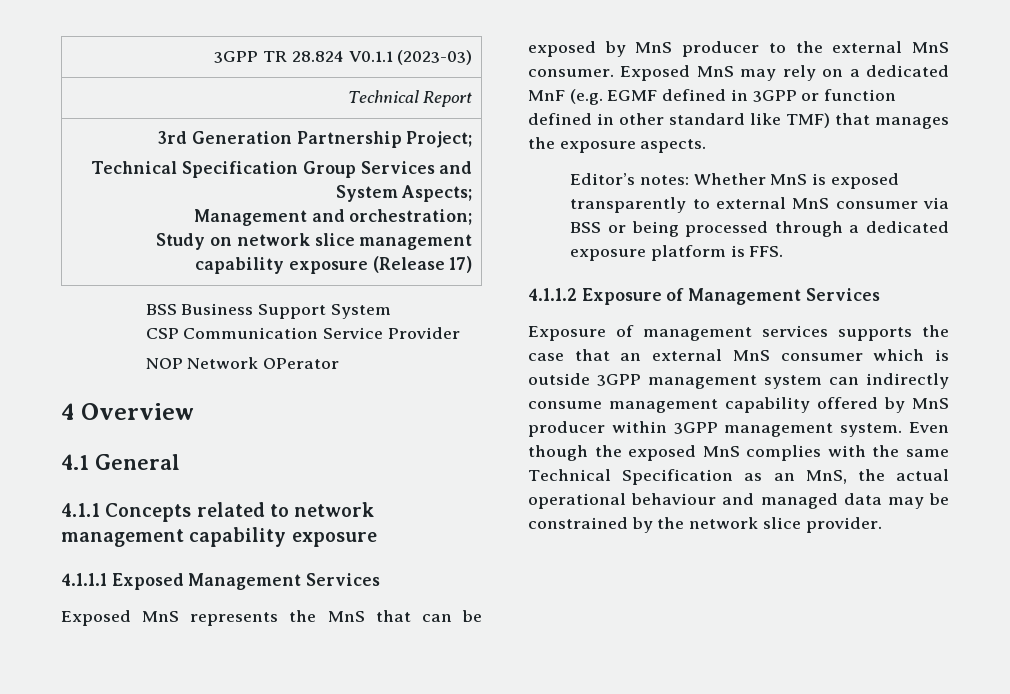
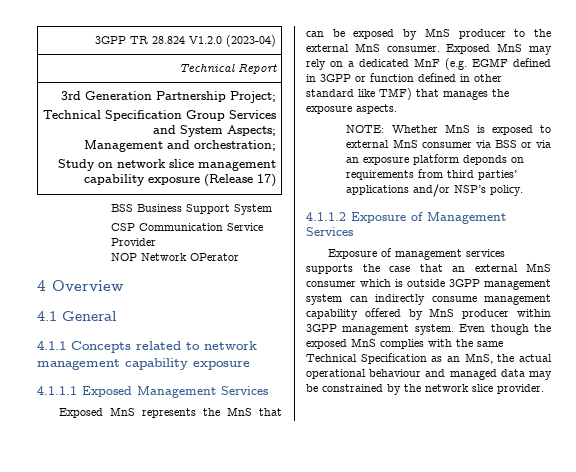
- 3GPP TR 28.824 V0.1.1 (2023-03)
+ 3GPP TR 28.824 V1.2.0 (2023-04)
- Editor’s notes: Whether MnS is exposed transparently to external MnS consumer via BSS or being processed through a dedicated exposure platform is FFS.
+ NOTE: Whether MnS is exposed to external MnS consumer via BSS or via an exposure platform deponds on requirements from third parties’ applications and/or NSP’s policy.

